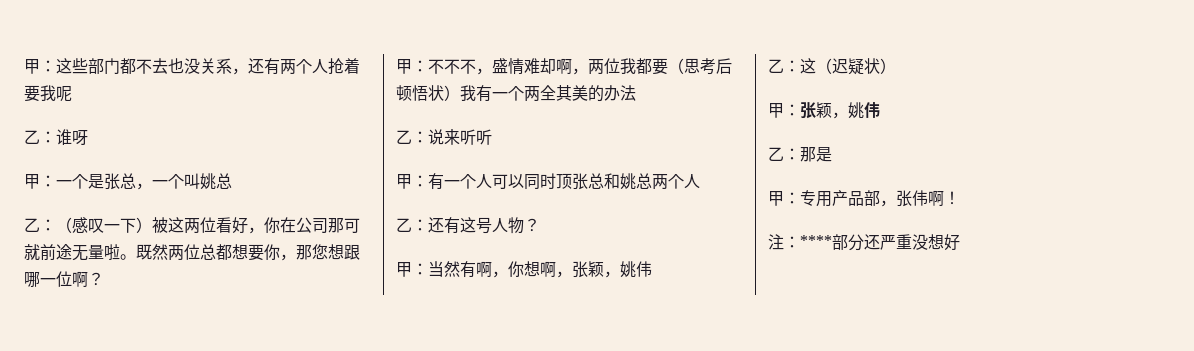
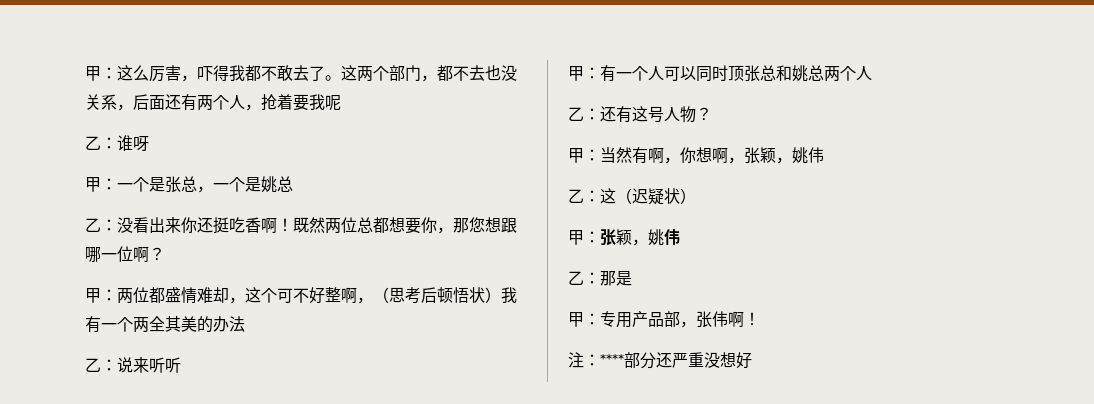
- 甲：这些部门都不去也没关系，还有两个人抢着要我呢
+ 甲：这么厉害，吓得我都不敢去了。这两个部门，都不去也没关系，后面还有两个人，抢着要我呢
- 甲：一个是张总，一个叫姚总
+ 甲：一个是张总，一个是姚总
- 乙：（感叹一下）被这两位看好，你在公司那可就前途无量啦。
+ 乙：没看出来你还挺吃香啊！
- 甲：不不不，盛情难却啊，两位我都要（思考后顿悟状）我有一个两全其美的办法
+ 甲：两位都盛情难却，这个可不好整啊，（思考后顿悟状）我有一个两全其美的办法

